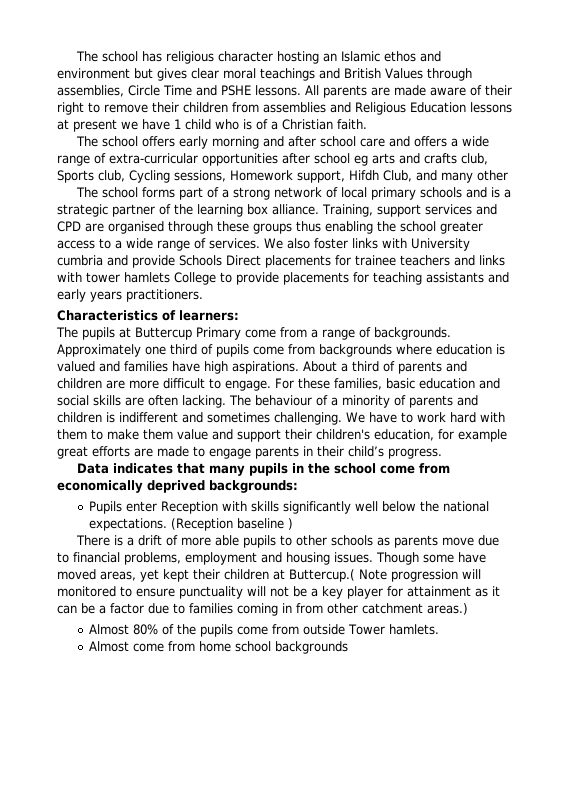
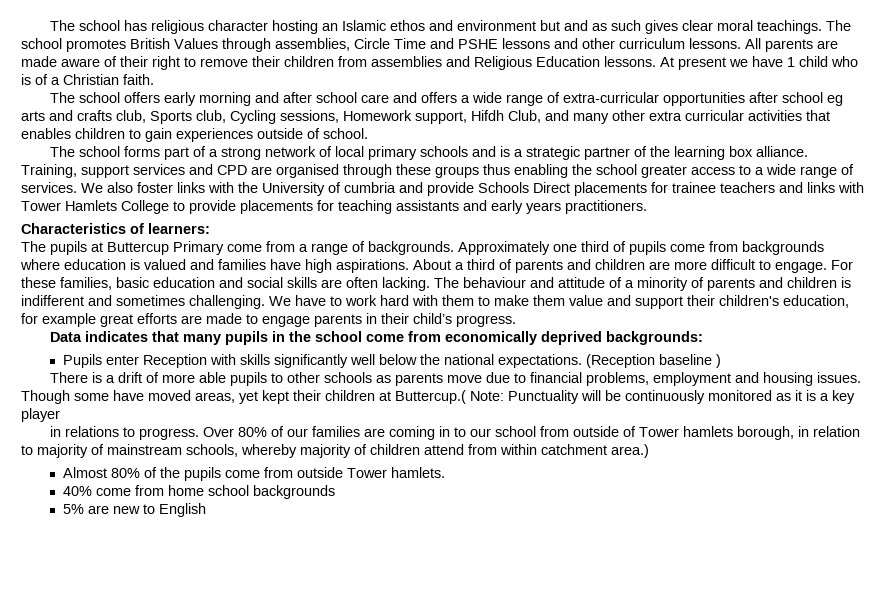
- The school has religious character hosting an Islamic ethos and environment but gives clear moral teachings and British Values through assemblies, Circle Time and PSHE lessons.
+ The school has religious character hosting an Islamic ethos and environment but and as such gives clear moral teachings. The school promotes British Values through assemblies, Circle Time and PSHE lessons and other curriculum lessons.
- All parents are made aware of their right to remove their children from assemblies and Religious Education lessons at present we have 1 child who is of a Christian faith.
+ All parents are made aware of their right to remove their children from assemblies and Religious Education lessons. At present we have 1 child who is of a Christian faith.
- The school offers early morning and after school care and offers a wide range of extra-curricular opportunities after school eg arts and crafts club, Sports club, Cycling sessions, Homework support, Hifdh Club, and many other
+ The school offers early morning and after school care and offers a wide range of extra-curricular opportunities after school eg arts and crafts club, Sports club, Cycling sessions, Homework support, Hifdh Club, and many other extra curricular activities that enables children to gain experiences outside of school.
- We also foster links with University cumbria and provide Schools Direct placements for trainee teachers and links with tower hamlets College to provide placements for teaching assistants and early years practitioners.
+ We also foster links with the University of cumbria and provide Schools Direct placements for trainee teachers and links with Tower Hamlets College to provide placements for teaching assistants and early years practitioners.
- The behaviour of a minority of parents and children is indifferent and sometimes challenging.
+ The behaviour and attitude of a minority of parents and children is indifferent and sometimes challenging.
- Though some have moved areas, yet kept their children at Buttercup.( Note progression will monitored to ensure punctuality will not be a key player for attainment as it can be a factor due to families coming in from other catchment areas.)
+ Though some have moved areas, yet kept their children at Buttercup.( Note: Punctuality will be continuously monitored as it is a key player
+ in relations to progress. Over 80% of our families are coming in to our school from outside of Tower hamlets borough, in relation to majority of mainstream schools, whereby majority of children attend from within catchment area.)
- Almost come from home school backgrounds
+ 40% come from home school backgrounds
+ 5% are new to English

